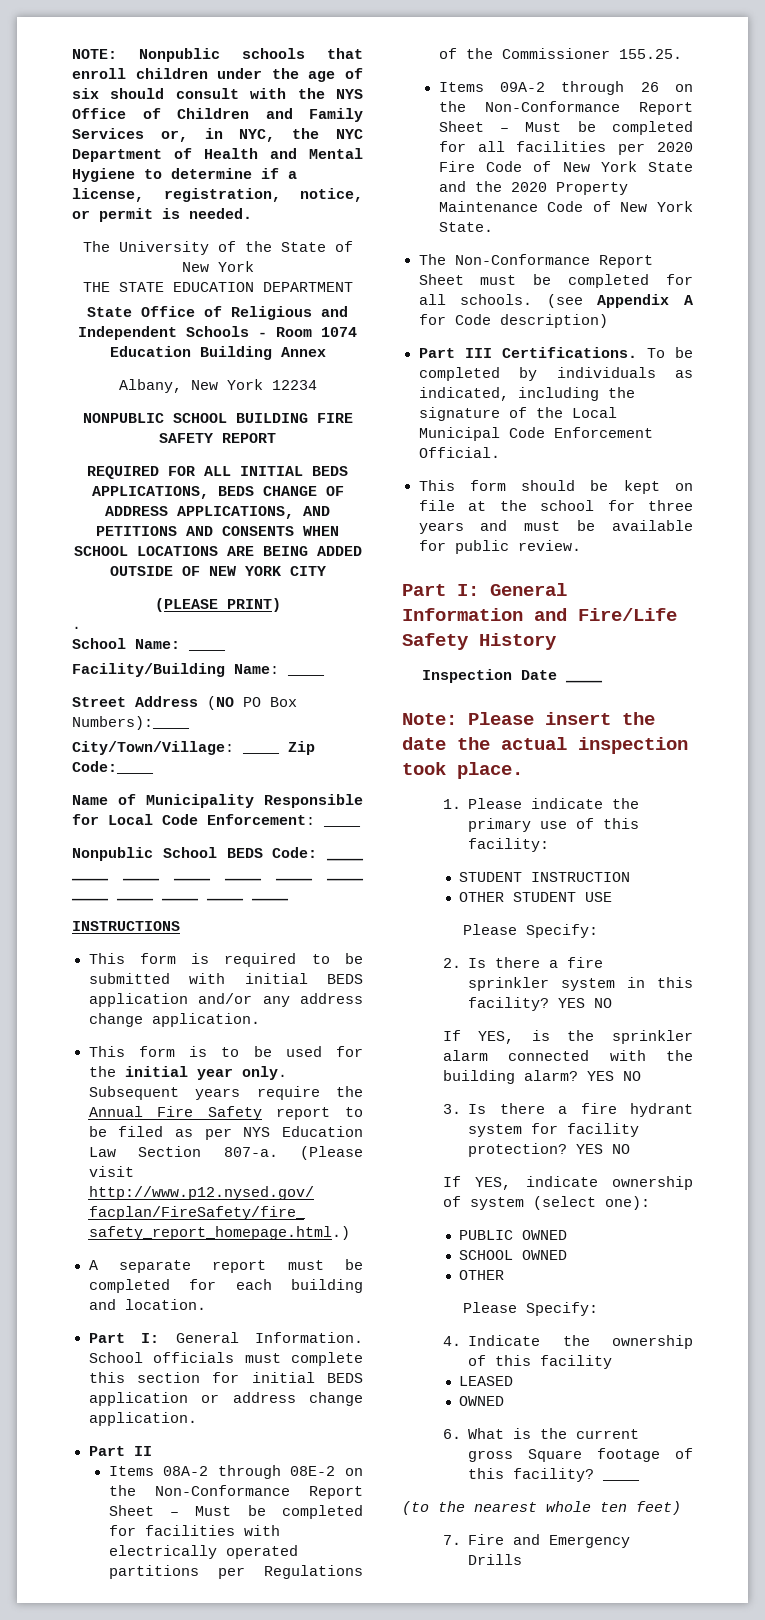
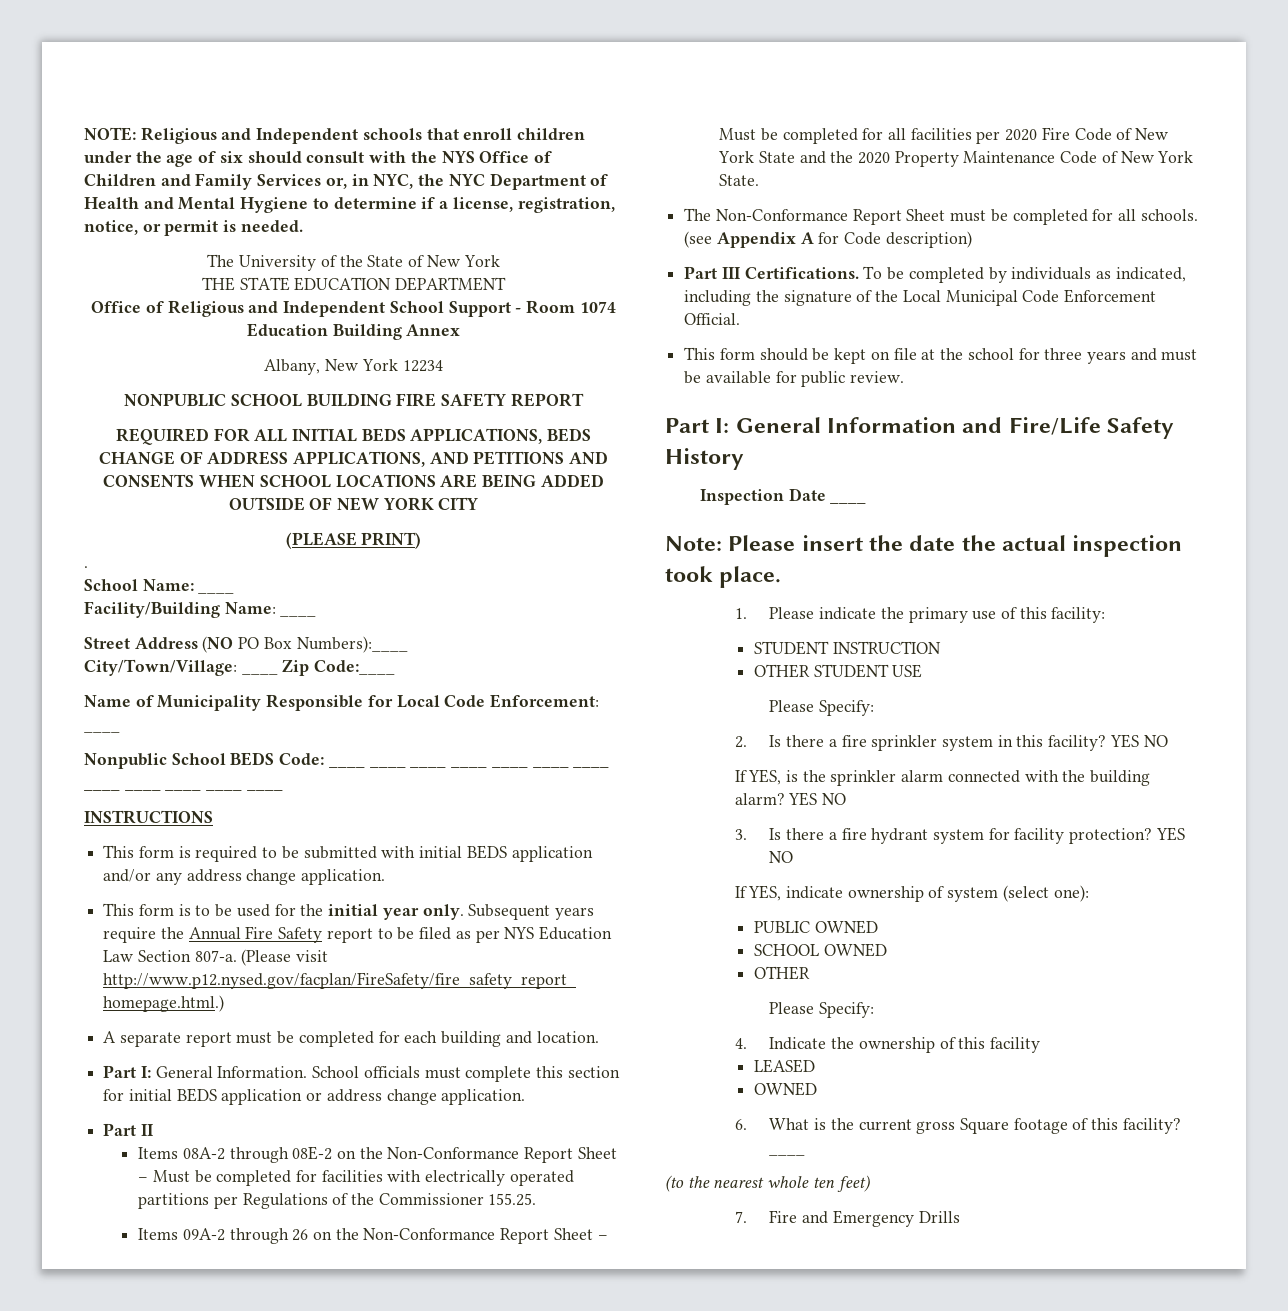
- NOTE: Nonpublic schools that enroll children under the age of six should consult with the NYS Office of Children and Family Services or, in NYC, the NYC Department of Health and Mental Hygiene to determine if a license, registration, notice, or permit is needed.
+ NOTE: Religious and Independent schools that enroll children under the age of six should consult with the NYS Office of Children and Family Services or, in NYC, the NYC Department of Health and Mental Hygiene to determine if a license, registration, notice, or permit is needed.
- State Office of Religious and Independent Schools - Room 1074 Education Building Annex
+ Office of Religious and Independent School Support - Room 1074 Education Building Annex

